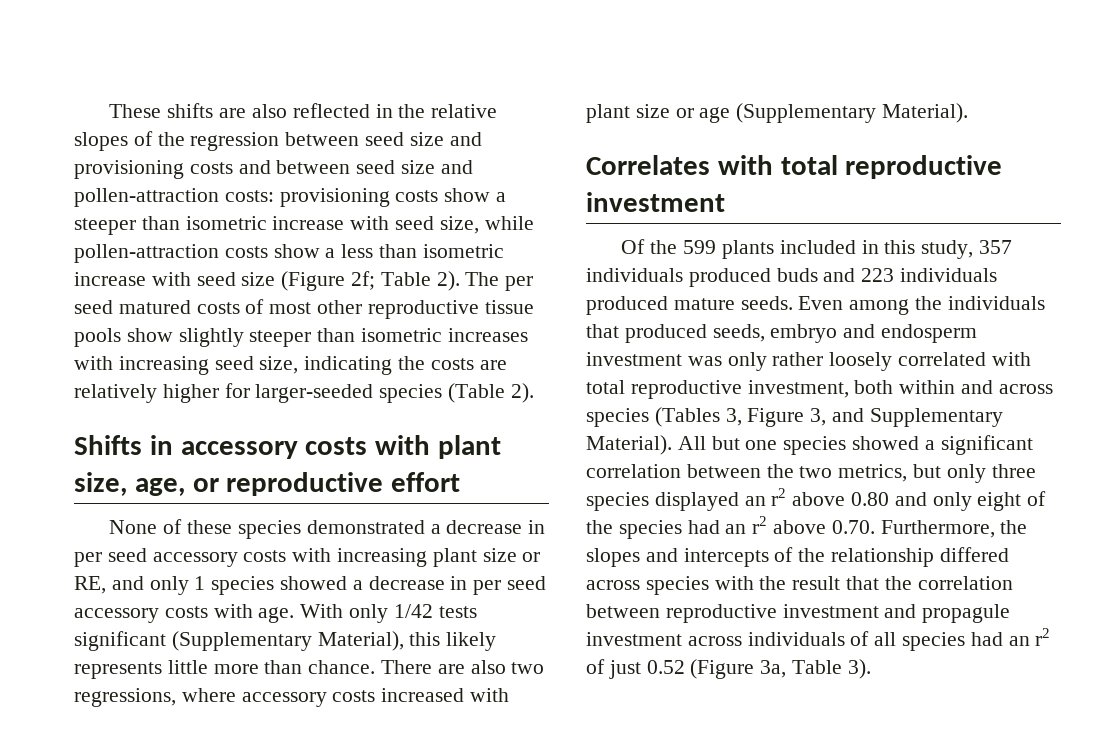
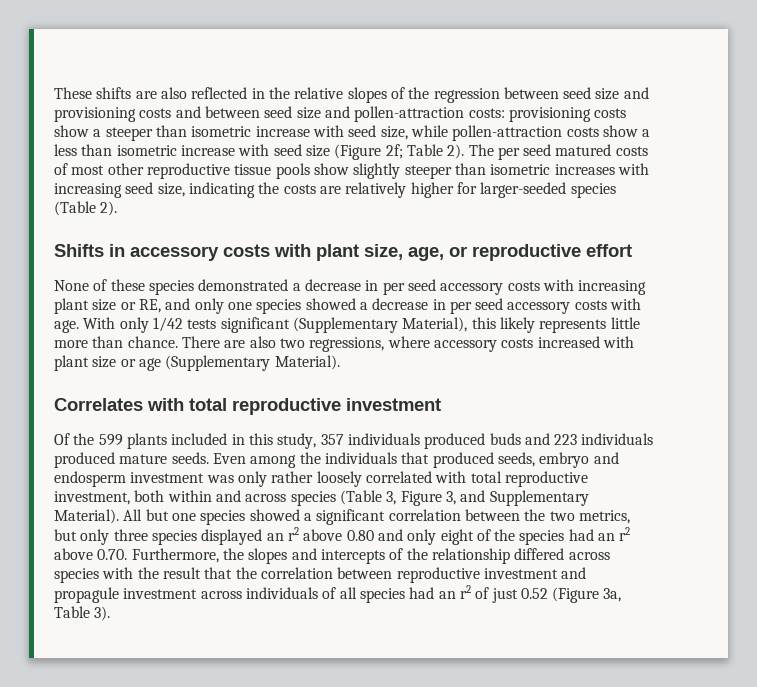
- None of these species demonstrated a decrease in per seed accessory costs with increasing plant size or RE, and only 1 species showed a decrease in per seed accessory costs with age.
+ None of these species demonstrated a decrease in per seed accessory costs with increasing plant size or RE, and only one species showed a decrease in per seed accessory costs with age.
- Even among the individuals that produced seeds, embryo and endosperm investment was only rather loosely correlated with total reproductive investment, both within and across species (Tables 3, Figure 3, and Supplementary Material).
+ Even among the individuals that produced seeds, embryo and endosperm investment was only rather loosely correlated with total reproductive investment, both within and across species (Table 3, Figure 3, and Supplementary Material).

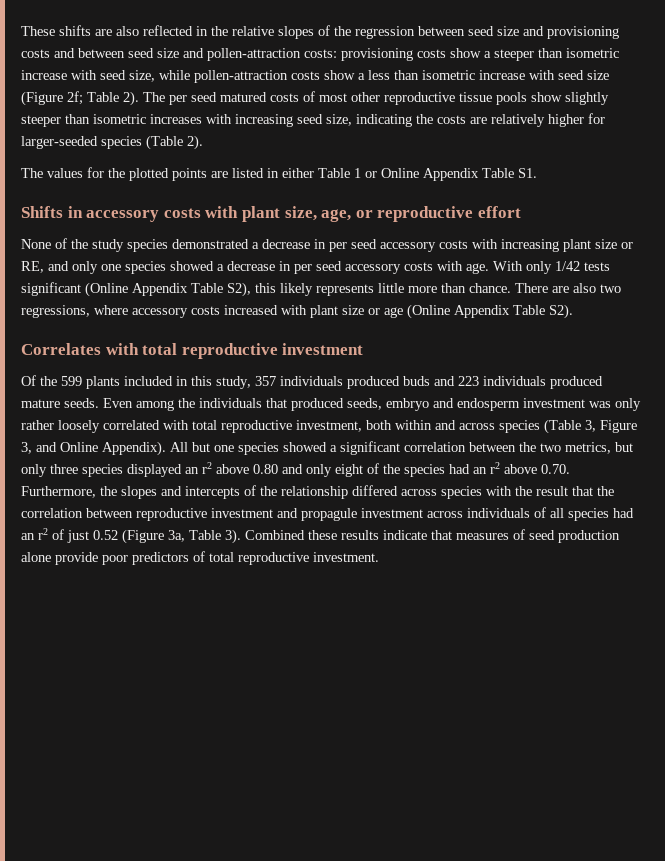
+ The values for the plotted points are listed in either Table 1 or Online Appendix Table S1.
- None of these species demonstrated a decrease in per seed accessory costs with increasing plant size or RE, and only one species showed a decrease in per seed accessory costs with age.
+ None of the study species demonstrated a decrease in per seed accessory costs with increasing plant size or RE, and only one species showed a decrease in per seed accessory costs with age.
- With only 1/42 tests significant (Supplementary Material), this likely represents little more than chance.
+ With only 1/42 tests significant (Online Appendix Table S2), this likely represents little more than chance.
- There are also two regressions, where accessory costs increased with plant size or age (Supplementary Material).
+ There are also two regressions, where accessory costs increased with plant size or age (Online Appendix Table S2).
- Even among the individuals that produced seeds, embryo and endosperm investment was only rather loosely correlated with total reproductive investment, both within and across species (Table 3, Figure 3, and Supplementary Material).
+ Even among the individuals that produced seeds, embryo and endosperm investment was only rather loosely correlated with total reproductive investment, both within and across species (Table 3, Figure 3, and Online Appendix).
+ Combined these results indicate that measures of seed production alone provide poor predictors of total reproductive investment.

